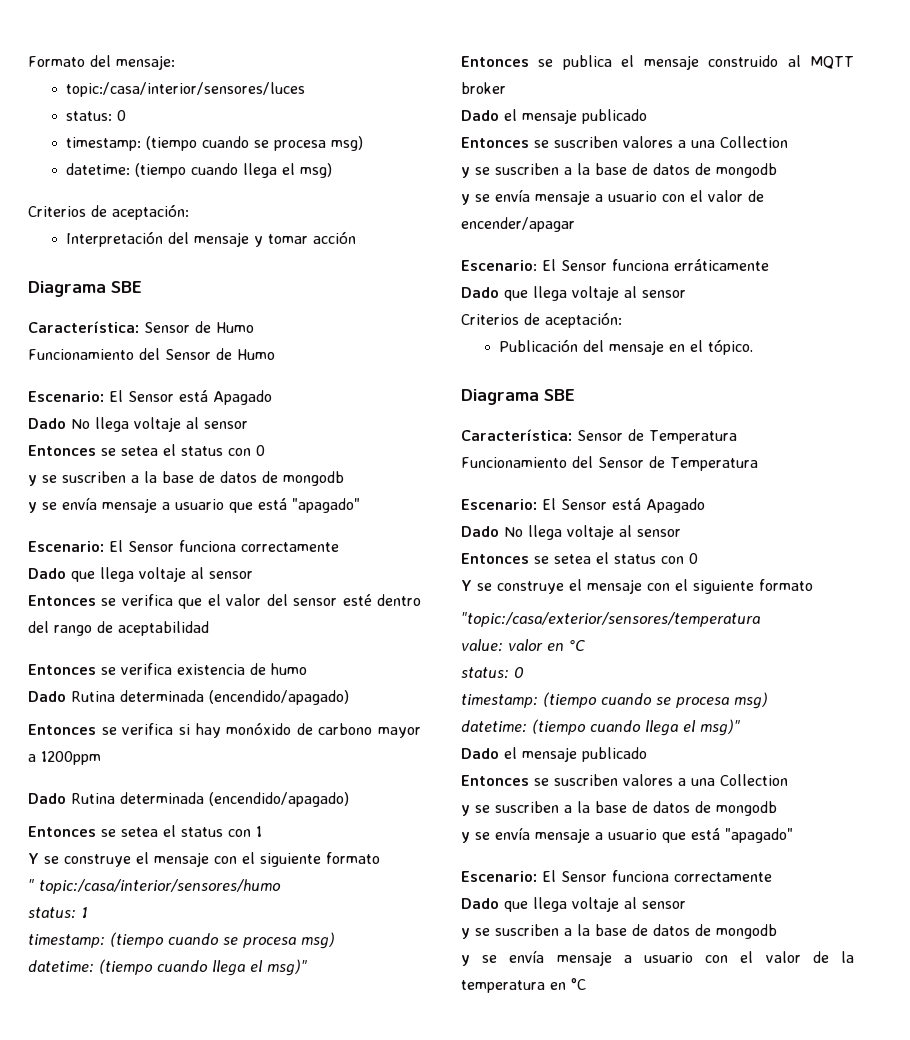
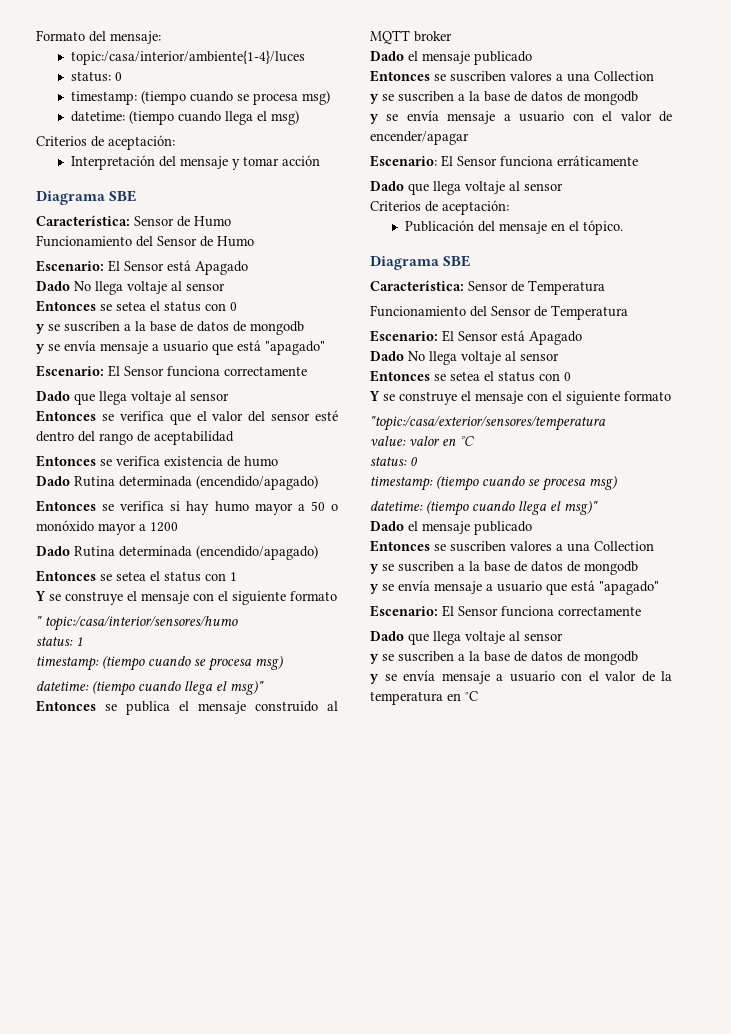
- topic:/casa/interior/sensores/luces
+ topic:/casa/interior/ambiente{1-4}/luces
- Entonces se verifica si hay monóxido de carbono mayor a 1200ppm
+ Entonces se verifica si hay humo mayor a 50 o monóxido mayor a 1200

